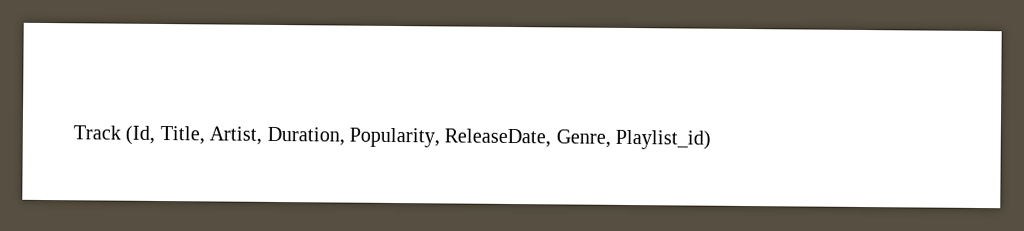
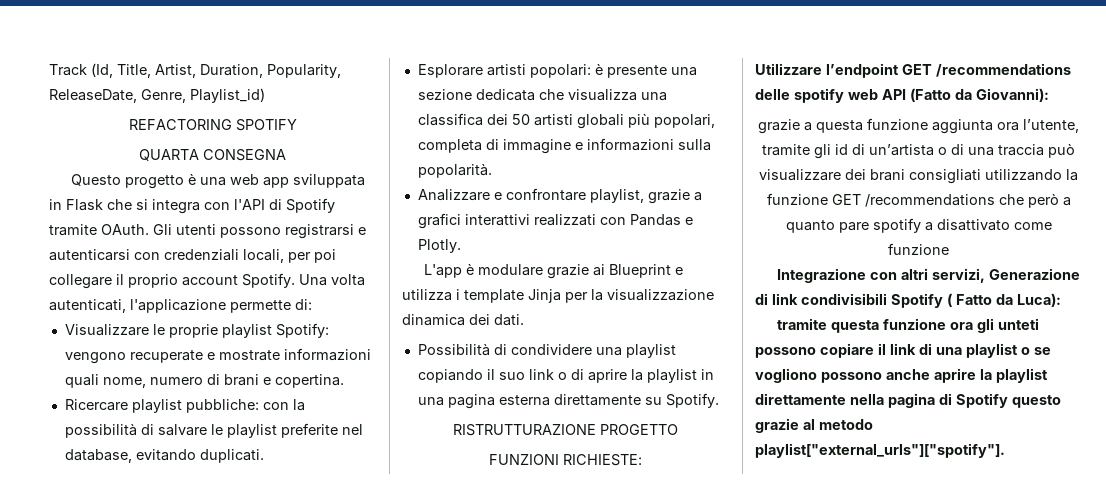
+ REFACTORING SPOTIFY
+ QUARTA CONSEGNA
+ Questo progetto è una web app sviluppata in Flask che si integra con l'API di Spotify tramite OAuth. Gli utenti possono registrarsi e autenticarsi con credenziali locali, per poi collegare il proprio account Spotify. Una volta autenticati, l'applicazione permette di:
+ Visualizzare le proprie playlist Spotify: vengono recuperate e mostrate informazioni quali nome, numero di brani e copertina.
+ Ricercare playlist pubbliche: con la possibilità di salvare le playlist preferite nel database, evitando duplicati.
+ Esplorare artisti popolari: è presente una sezione dedicata che visualizza una classifica dei 50 artisti globali più popolari, completa di immagine e informazioni sulla popolarità.
+ Analizzare e confrontare playlist, grazie a grafici interattivi realizzati con Pandas e Plotly.
+ L'app è modulare grazie ai Blueprint e utilizza i template Jinja per la visualizzazione dinamica dei dati.
+ Possibilità di condividere una playlist copiando il suo link o di aprire la playlist in una pagina esterna direttamente su Spotify.
+ RISTRUTTURAZIONE PROGETTO
+ FUNZIONI RICHIESTE:
+ Utilizzare l’endpoint GET /recommendations delle spotify web API (Fatto da Giovanni):
+ grazie a questa funzione aggiunta ora l’utente, tramite gli id di un’artista o di una traccia può visualizzare dei brani consigliati utilizzando la funzione GET /recommendations che però a quanto pare spotify a disattivato come funzione
+ Integrazione con altri servizi, Generazione di link condivisibili Spotify ( Fatto da Luca):
+ tramite questa funzione ora gli unteti possono copiare il link di una playlist o se vogliono possono anche aprire la playlist direttamente nella pagina di Spotify questo grazie al metodo playlist["external_urls"]["spotify"].

